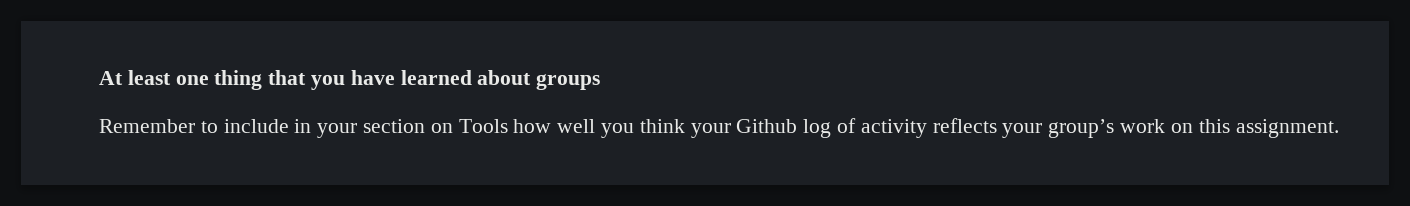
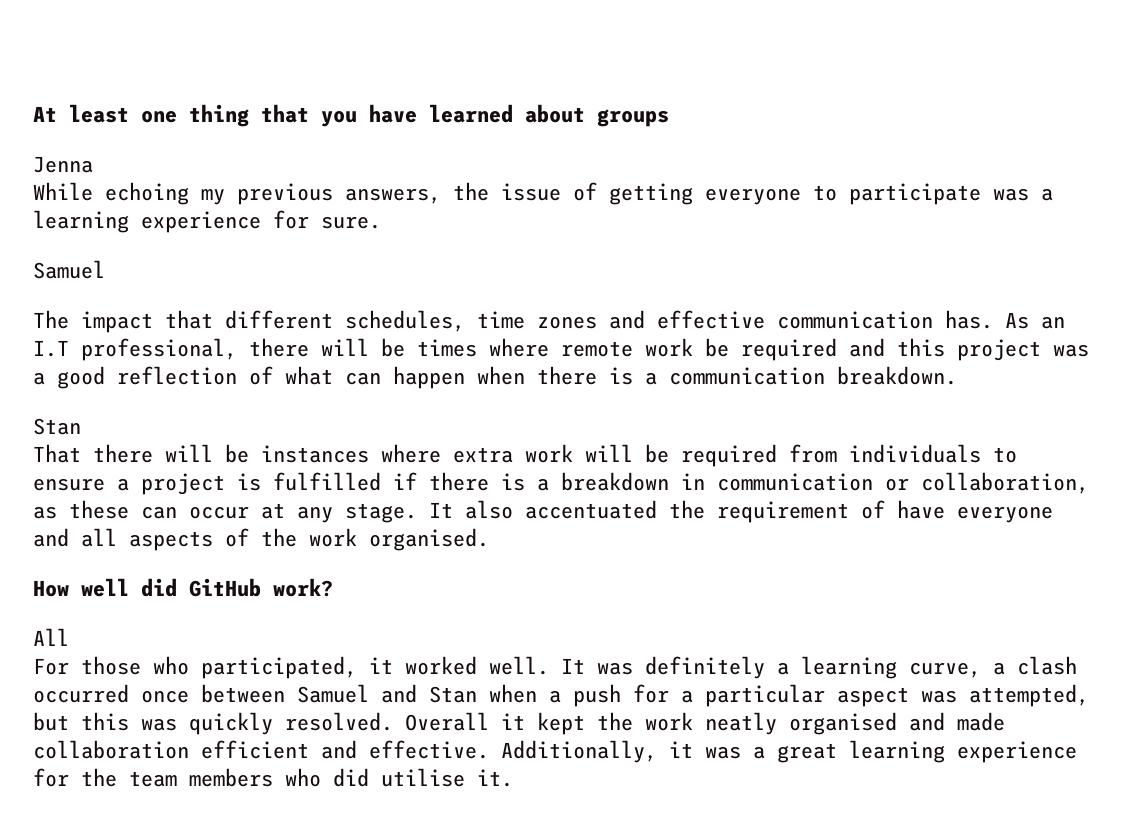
- Remember to include in your section on Tools how well you think your Github log of activity reflects your group’s work on this assignment.
+ Jenna
+ While echoing my previous answers, the issue of getting everyone to participate was a learning experience for sure.
+ Samuel
+ The impact that different schedules, time zones and effective communication has. As an I.T professional, there will be times where remote work be required and this project was a good reflection of what can happen when there is a communication breakdown.
+ Stan
+ That there will be instances where extra work will be required from individuals to ensure a project is fulfilled if there is a breakdown in communication or collaboration, as these can occur at any stage. It also accentuated the requirement of have everyone and all aspects of the work organised.
+ How well did GitHub work?
+ All
+ For those who participated, it worked well. It was definitely a learning curve, a clash occurred once between Samuel and Stan when a push for a particular aspect was attempted, but this was quickly resolved. Overall it kept the work neatly organised and made collaboration efficient and effective. Additionally, it was a great learning experience for the team members who did utilise it.

